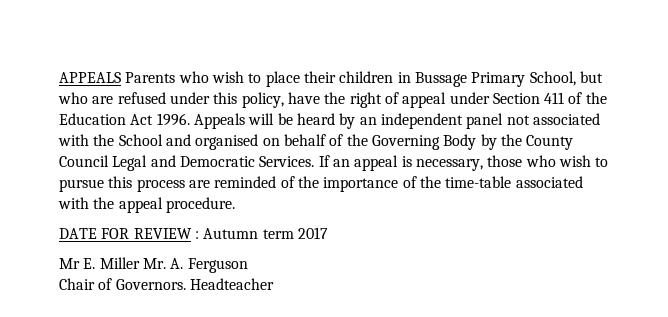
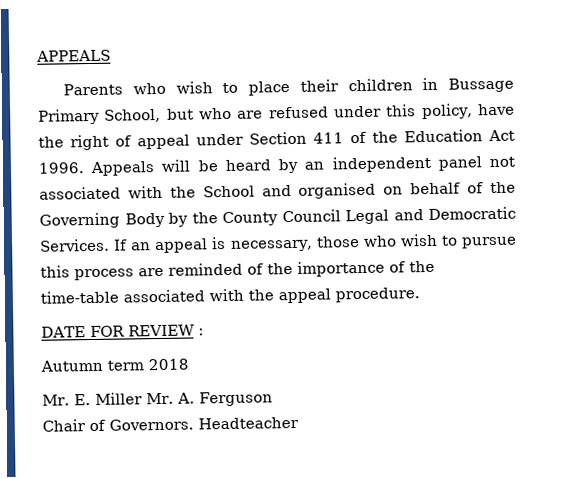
- APPEALS Parents who wish to place their children in Bussage Primary School, but who are refused under this policy, have the right of appeal under Section 411 of the Education Act 1996.
+ APPEALS
+ Parents who wish to place their children in Bussage Primary School, but who are refused under this policy, have the right of appeal under Section 411 of the Education Act 1996.
- DATE FOR REVIEW : Autumn term 2017
- Mr E. Miller Mr. A. Ferguson
+ DATE FOR REVIEW :
+ Autumn term 2018
+ Mr. E. Miller Mr. A. Ferguson

